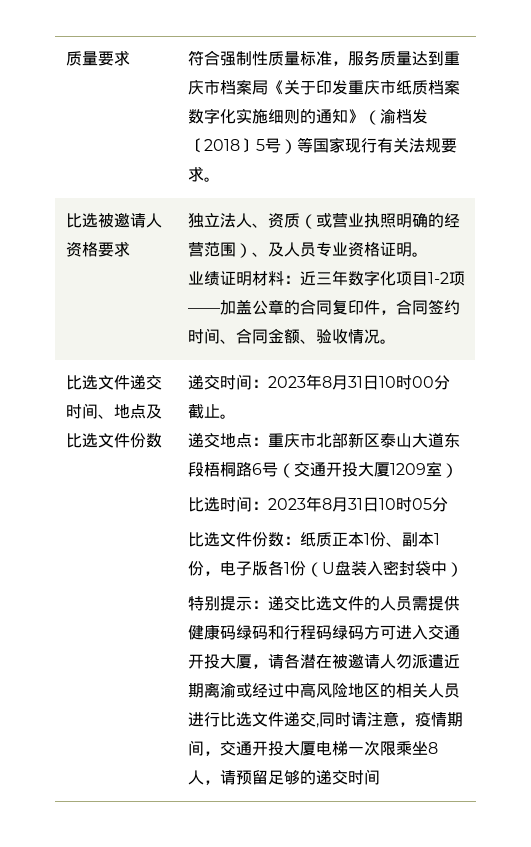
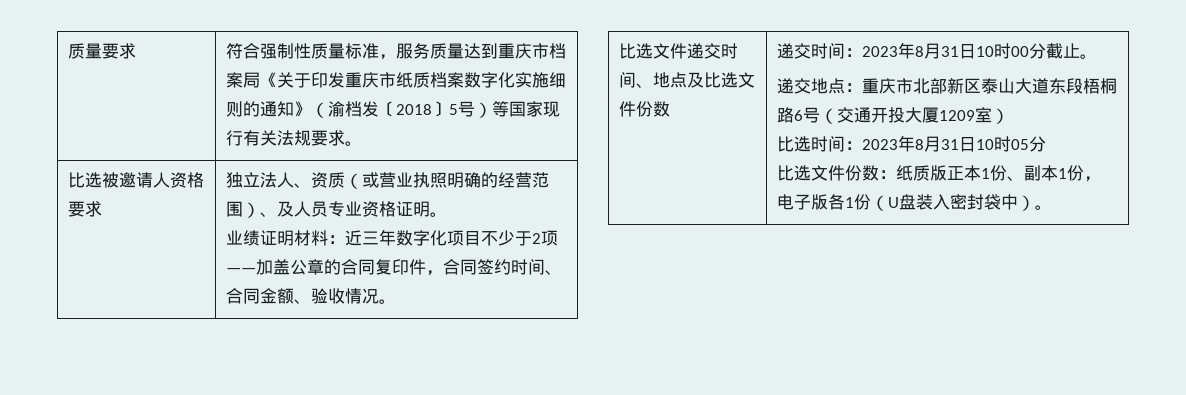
- 业绩证明材料：近三年数字化项目1-2项——加盖公章的合同复印件，合同签约时间、合同金额、验收情况。
+ 业绩证明材料：近三年数字化项目不少于2项——加盖公章的合同复印件，合同签约时间、合同金额、验收情况。
- 比选文件份数：纸质正本1份、副本1份，电子版各1份（U盘装入密封袋中）
- 特别提示：递交比选文件的人员需提供健康码绿码和行程码绿码方可进入交通开投大厦，请各潜在被邀请人勿派遣近期离渝或经过中高风险地区的相关人员进行比选文件递交,同时请注意，疫情期间，交通开投大厦电梯一次限乘坐8人，请预留足够的递交时间
+ 比选文件份数：纸质版正本1份、副本1份，电子版各1份（U盘装入密封袋中）。

